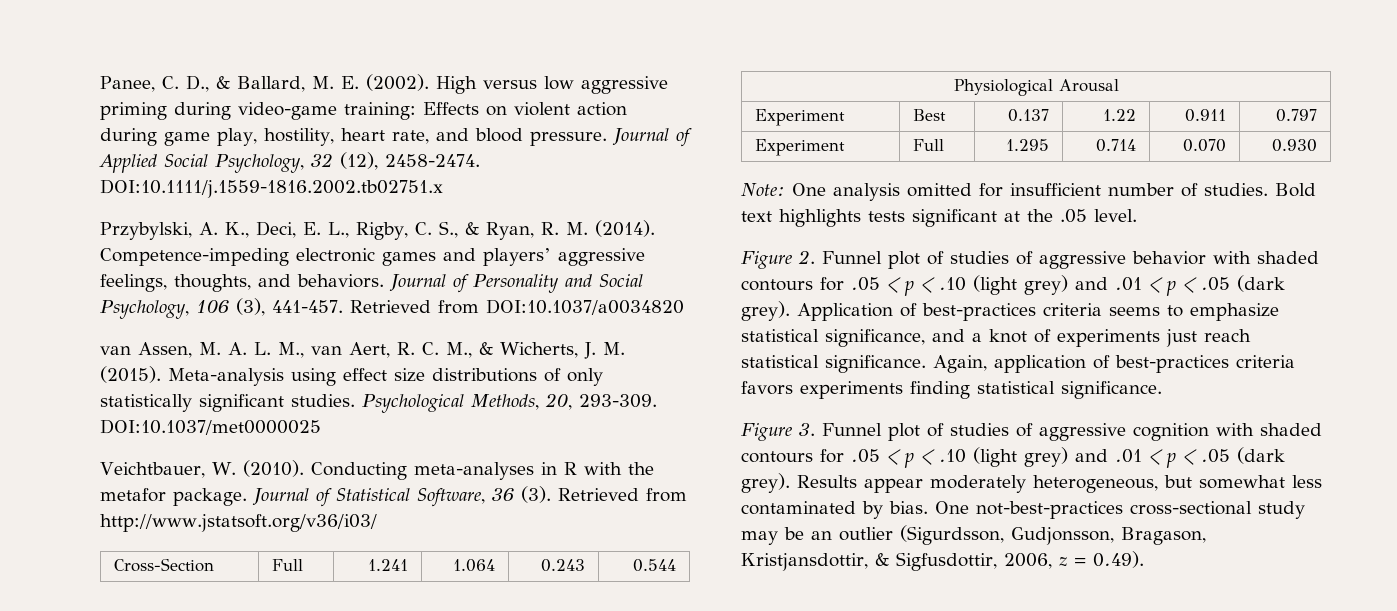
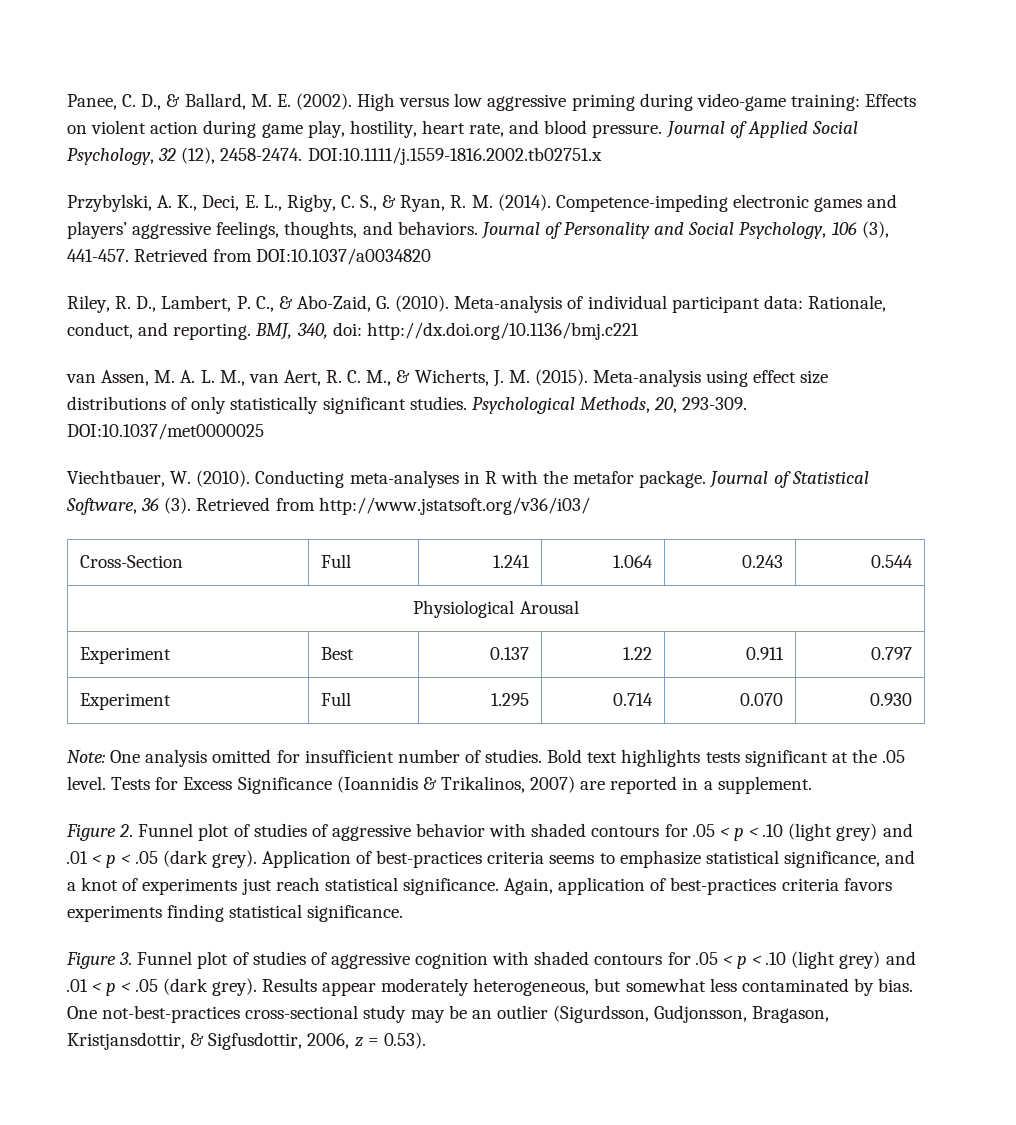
+ Riley, R. D., Lambert, P. C., & Abo-Zaid, G. (2010). Meta-analysis of individual participant data: Rationale, conduct, and reporting. BMJ, 340, doi: http://dx.doi.org/10.1136/bmj.c221
- Veichtbauer, W. (2010).
+ Viechtbauer, W. (2010).
+ Tests for Excess Significance (Ioannidis & Trikalinos, 2007) are reported in a supplement.
- One not-best-practices cross-sectional study may be an outlier (Sigurdsson, Gudjonsson, Bragason, Kristjansdottir, & Sigfusdottir, 2006, z = 0.49).
+ One not-best-practices cross-sectional study may be an outlier (Sigurdsson, Gudjonsson, Bragason, Kristjansdottir, & Sigfusdottir, 2006, z = 0.53).

